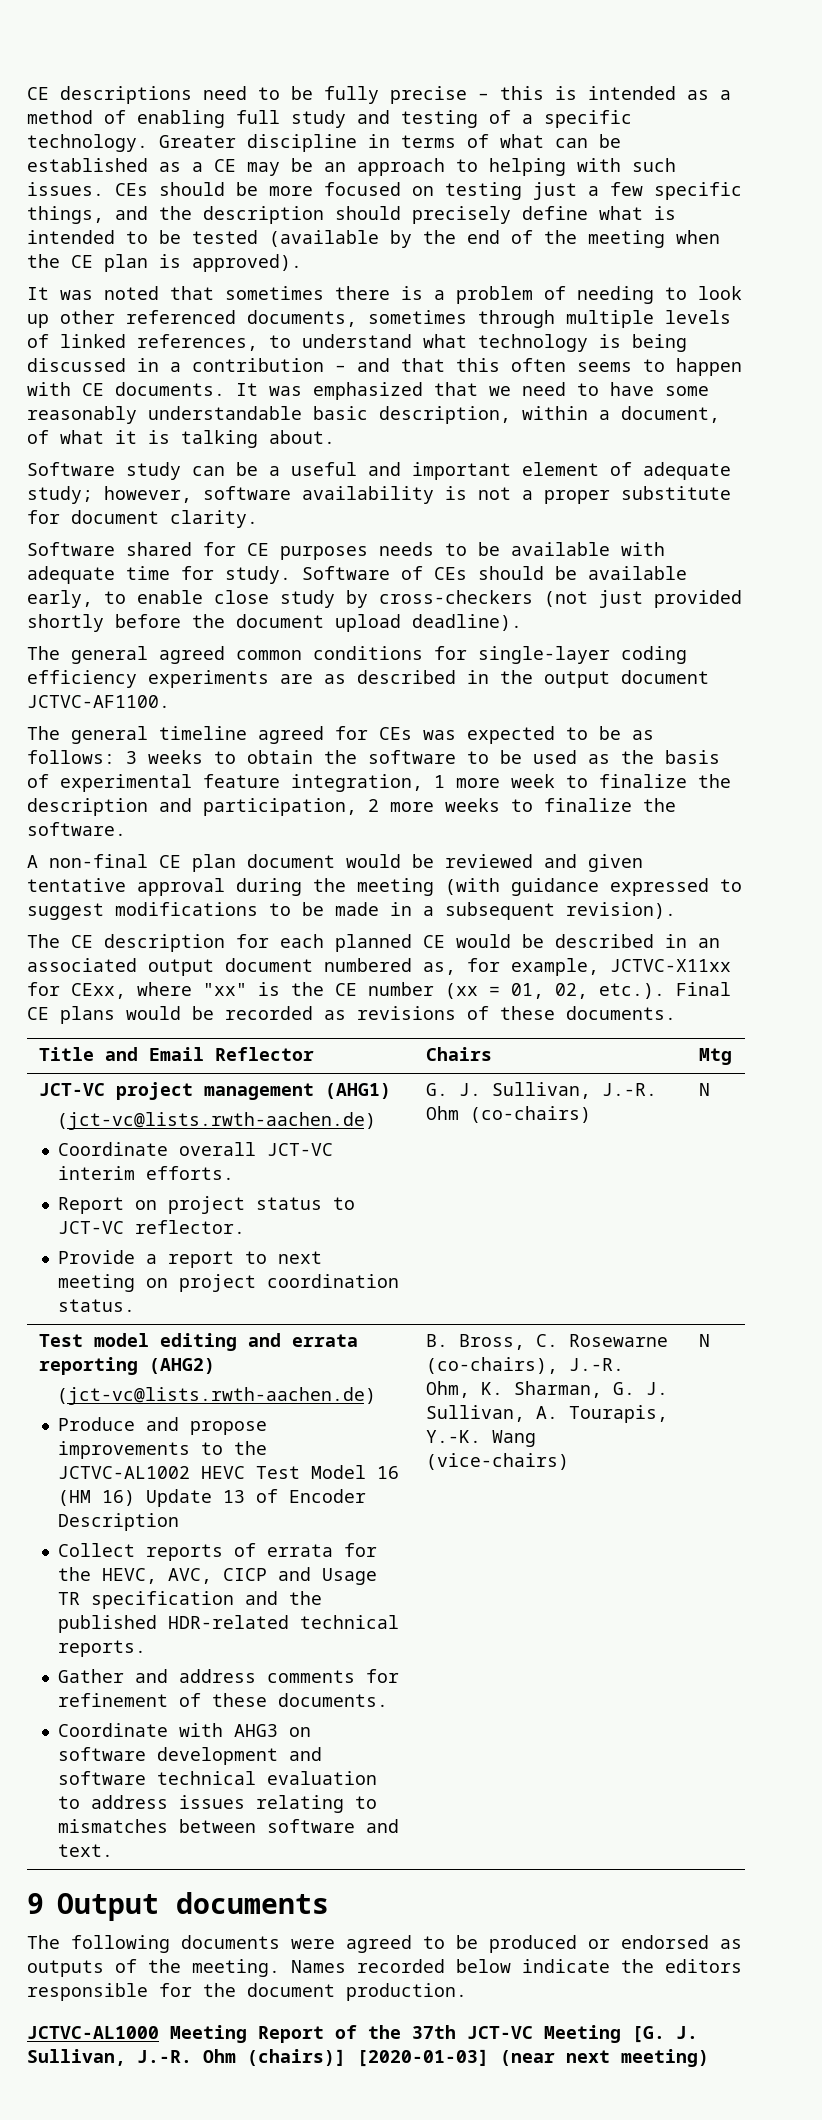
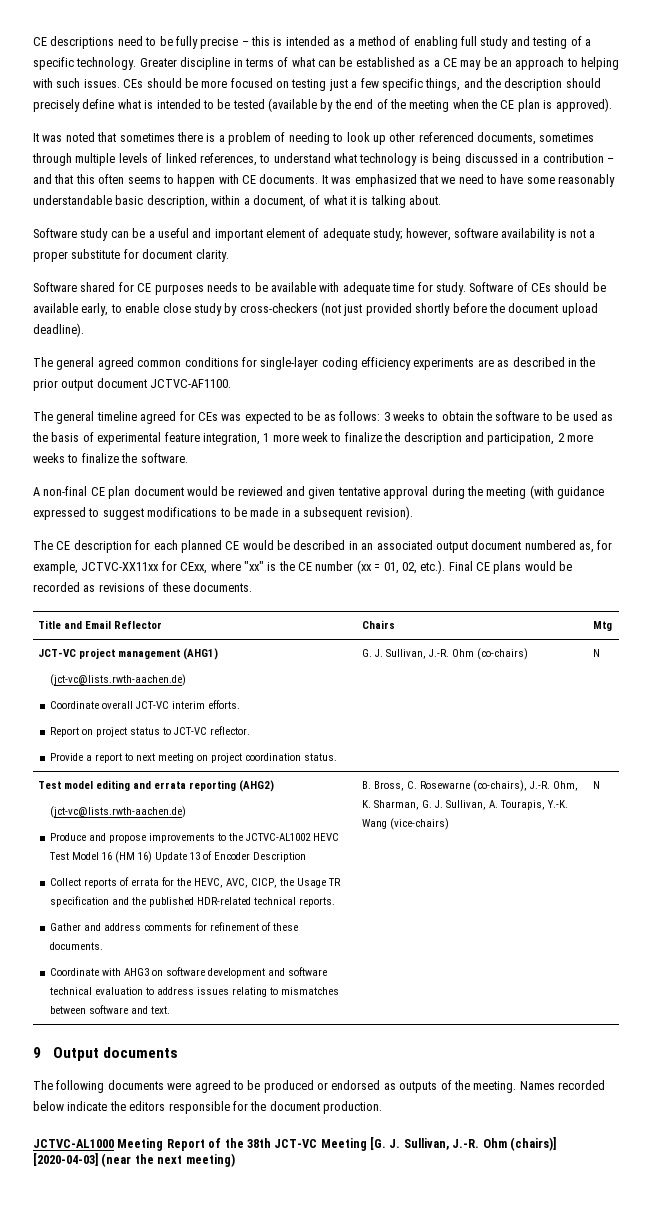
- The general agreed common conditions for single-layer coding efficiency experiments are as described in the output document JCTVC-AF1100.
+ The general agreed common conditions for single-layer coding efficiency experiments are as described in the prior output document JCTVC-AF1100.
- The CE description for each planned CE would be described in an associated output document numbered as, for example, JCTVC-X11xx for CExx, where "xx" is the CE number (xx = 01, 02, etc.). Final CE plans would be recorded as revisions of these documents.
+ The CE description for each planned CE would be described in an associated output document numbered as, for example, JCTVC-XX11xx for CExx, where "xx" is the CE number (xx = 01, 02, etc.). Final CE plans would be recorded as revisions of these documents.
- Collect reports of errata for the HEVC, AVC, CICP and Usage TR specification and the published HDR-related technical reports.
+ Collect reports of errata for the HEVC, AVC, CICP, the Usage TR specification and the published HDR-related technical reports.
- JCTVC-AL1000 Meeting Report of the 37th JCT-VC Meeting [G. J. Sullivan, J.-R. Ohm (chairs)] [2020-01-03] (near next meeting)
+ JCTVC-AL1000 Meeting Report of the 38th JCT-VC Meeting [G. J. Sullivan, J.-R. Ohm (chairs)] [2020-04-03] (near the next meeting)

